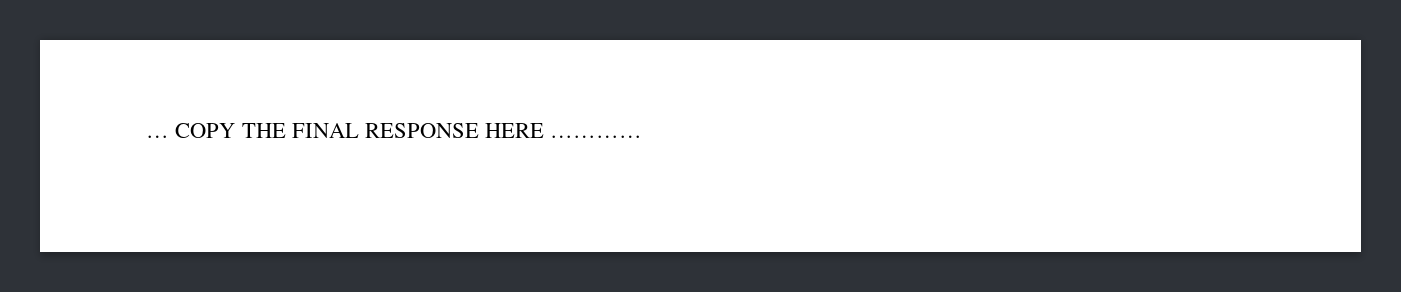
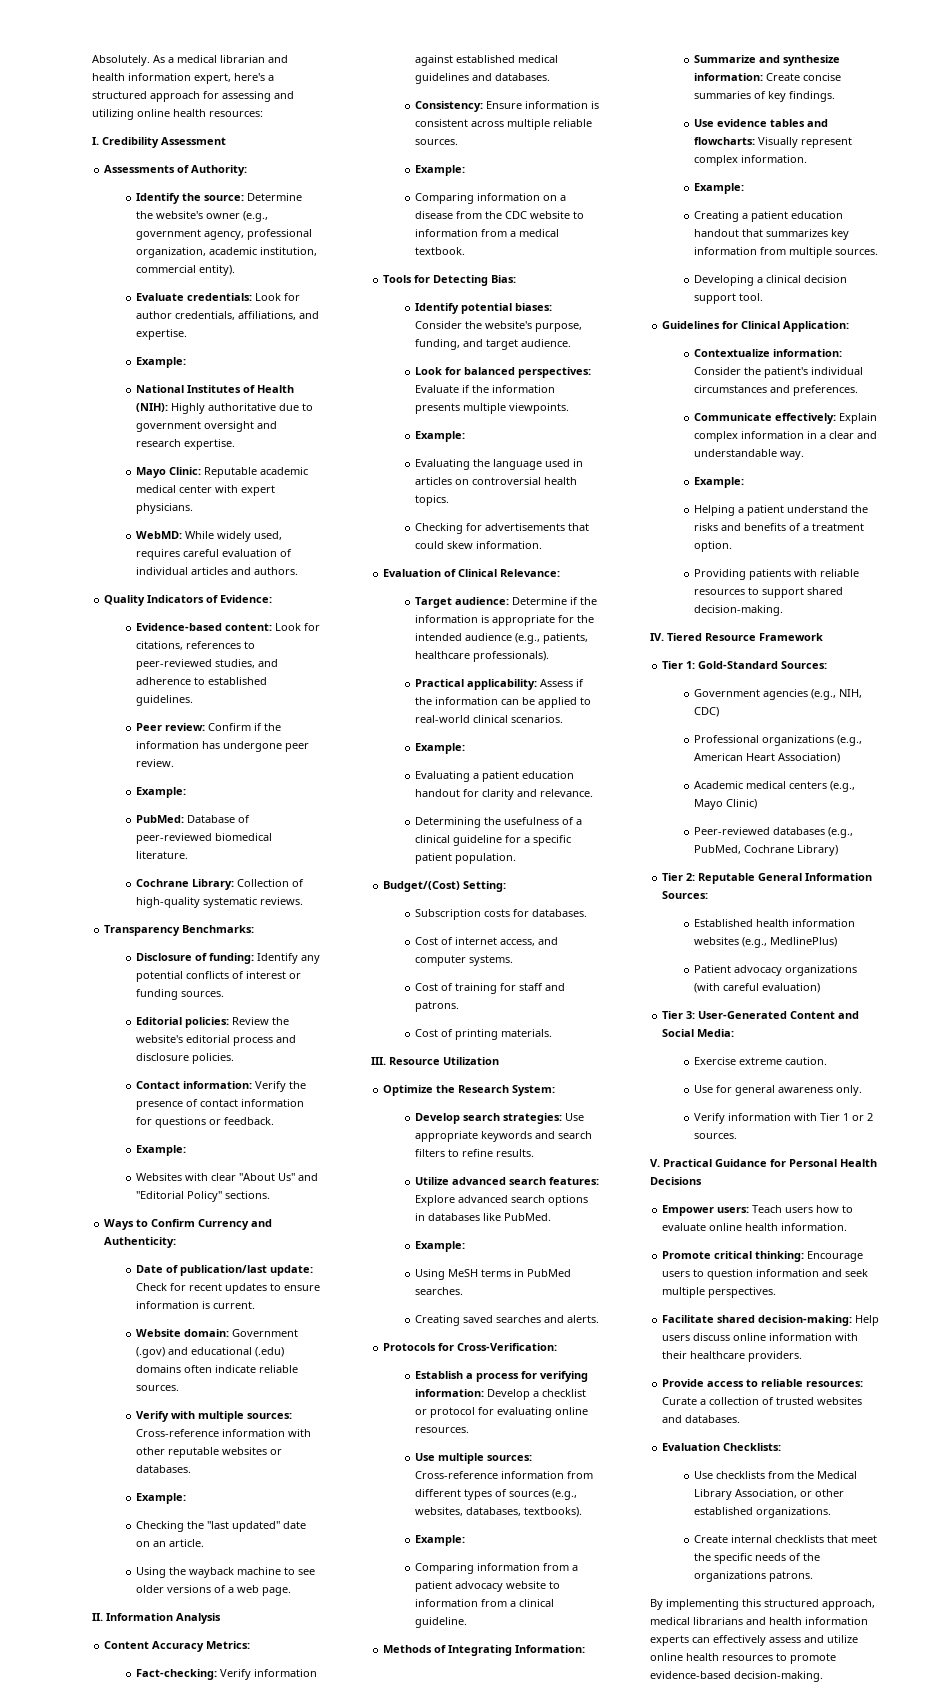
- … COPY THE FINAL RESPONSE HERE …………
+ Absolutely. As a medical librarian and health information expert, here's a structured approach for assessing and utilizing online health resources:
+ I. Credibility Assessment
+ Assessments of Authority:
+ Identify the source: Determine the website's owner (e.g., government agency, professional organization, academic institution, commercial entity).
+ Evaluate credentials: Look for author credentials, affiliations, and expertise.
+ Example:
+ National Institutes of Health (NIH): Highly authoritative due to government oversight and research expertise.
+ Mayo Clinic: Reputable academic medical center with expert physicians.
+ WebMD: While widely used, requires careful evaluation of individual articles and authors.
+ Quality Indicators of Evidence:
+ Evidence-based content: Look for citations, references to peer-reviewed studies, and adherence to established guidelines.
+ Peer review: Confirm if the information has undergone peer review.
+ Example:
+ PubMed: Database of peer-reviewed biomedical literature.
+ Cochrane Library: Collection of high-quality systematic reviews.
+ Transparency Benchmarks:
+ Disclosure of funding: Identify any potential conflicts of interest or funding sources.
+ Editorial policies: Review the website's editorial process and disclosure policies.
+ Contact information: Verify the presence of contact information for questions or feedback.
+ Example:
+ Websites with clear "About Us" and "Editorial Policy" sections.
+ Ways to Confirm Currency and Authenticity:
+ Date of publication/last update: Check for recent updates to ensure information is current.
+ Website domain: Government (.gov) and educational (.edu) domains often indicate reliable sources.
+ Verify with multiple sources: Cross-reference information with other reputable websites or databases.
+ Example:
+ Checking the "last updated" date on an article.
+ Using the wayback machine to see older versions of a web page.
+ II. Information Analysis
+ Content Accuracy Metrics:
+ Fact-checking: Verify information against established medical guidelines and databases.
+ Consistency: Ensure information is consistent across multiple reliable sources.
+ Example:
+ Comparing information on a disease from the CDC website to information from a medical textbook.
+ Tools for Detecting Bias:
+ Identify potential biases: Consider the website's purpose, funding, and target audience.
+ Look for balanced perspectives: Evaluate if the information presents multiple viewpoints.
+ Example:
+ Evaluating the language used in articles on controversial health topics.
+ Checking for advertisements that could skew information.
+ Evaluation of Clinical Relevance:
+ Target audience: Determine if the information is appropriate for the intended audience (e.g., patients, healthcare professionals).
+ Practical applicability: Assess if the information can be applied to real-world clinical scenarios.
+ Example:
+ Evaluating a patient education handout for clarity and relevance.
+ Determining the usefulness of a clinical guideline for a specific patient population.
+ Budget/(Cost) Setting:
+ Subscription costs for databases.
+ Cost of internet access, and computer systems.
+ Cost of training for staff and patrons.
+ Cost of printing materials.
+ III. Resource Utilization
+ Optimize the Research System:
+ Develop search strategies: Use appropriate keywords and search filters to refine results.
+ Utilize advanced search features: Explore advanced search options in databases like PubMed.
+ Example:
+ Using MeSH terms in PubMed searches.
+ Creating saved searches and alerts.
+ Protocols for Cross-Verification:
+ Establish a process for verifying information: Develop a checklist or protocol for evaluating online resources.
+ Use multiple sources: Cross-reference information from different types of sources (e.g., websites, databases, textbooks).
+ Example:
+ Comparing information from a patient advocacy website to information from a clinical guideline.
+ Methods of Integrating Information:
+ Summarize and synthesize information: Create concise summaries of key findings.
+ Use evidence tables and flowcharts: Visually represent complex information.
+ Example:
+ Creating a patient education handout that summarizes key information from multiple sources.
+ Developing a clinical decision support tool.
+ Guidelines for Clinical Application:
+ Contextualize information: Consider the patient's individual circumstances and preferences.
+ Communicate effectively: Explain complex information in a clear and understandable way.
+ Example:
+ Helping a patient understand the risks and benefits of a treatment option.
+ Providing patients with reliable resources to support shared decision-making.
+ IV. Tiered Resource Framework
+ Tier 1: Gold-Standard Sources:
+ Government agencies (e.g., NIH, CDC)
+ Professional organizations (e.g., American Heart Association)
+ Academic medical centers (e.g., Mayo Clinic)
+ Peer-reviewed databases (e.g., PubMed, Cochrane Library)
+ Tier 2: Reputable General Information Sources:
+ Established health information websites (e.g., MedlinePlus)
+ Patient advocacy organizations (with careful evaluation)
+ Tier 3: User-Generated Content and Social Media:
+ Exercise extreme caution.
+ Use for general awareness only.
+ Verify information with Tier 1 or 2 sources.
+ V. Practical Guidance for Personal Health Decisions
+ Empower users: Teach users how to evaluate online health information.
+ Promote critical thinking: Encourage users to question information and seek multiple perspectives.
+ Facilitate shared decision-making: Help users discuss online information with their healthcare providers.
+ Provide access to reliable resources: Curate a collection of trusted websites and databases.
+ Evaluation Checklists:
+ Use checklists from the Medical Library Association, or other established organizations.
+ Create internal checklists that meet the specific needs of the organizations patrons.
+ By implementing this structured approach, medical librarians and health information experts can effectively assess and utilize online health resources to promote evidence-based decision-making.

